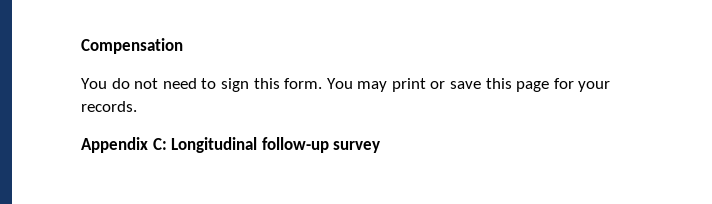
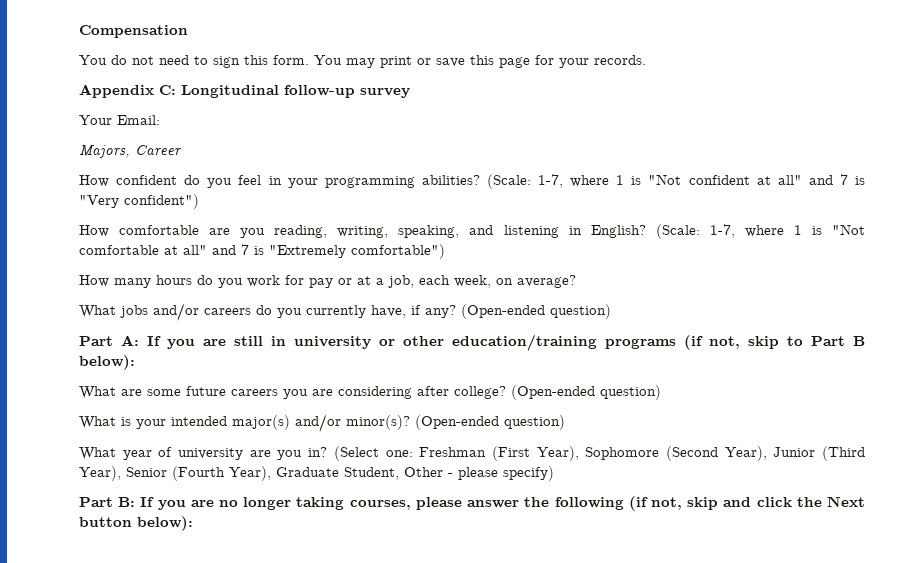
+ Your Email:
+ Majors, Career
+ How confident do you feel in your programming abilities? (Scale: 1-7, where 1 is "Not confident at all" and 7 is "Very confident")
+ How comfortable are you reading, writing, speaking, and listening in English? (Scale: 1-7, where 1 is "Not comfortable at all" and 7 is "Extremely comfortable")
+ How many hours do you work for pay or at a job, each week, on average?
+ What jobs and/or careers do you currently have, if any? (Open-ended question)
+ Part A: If you are still in university or other education/training programs (if not, skip to Part B below):
+ What are some future careers you are considering after college? (Open-ended question)
+ What is your intended major(s) and/or minor(s)? (Open-ended question)
+ What year of university are you in? (Select one: Freshman (First Year), Sophomore (Second Year), Junior (Third Year), Senior (Fourth Year), Graduate Student, Other - please specify)
+ Part B: If you are no longer taking courses, please answer the following (if not, skip and click the Next button below):

